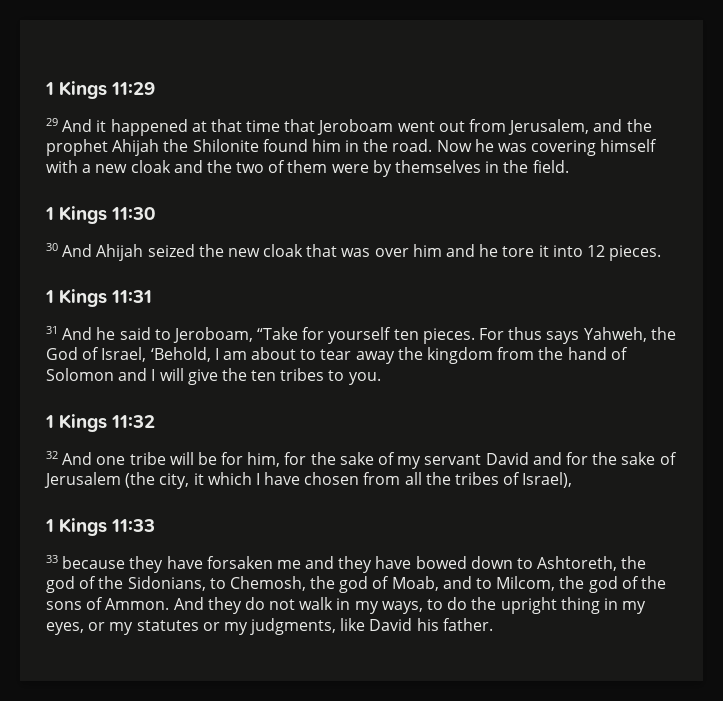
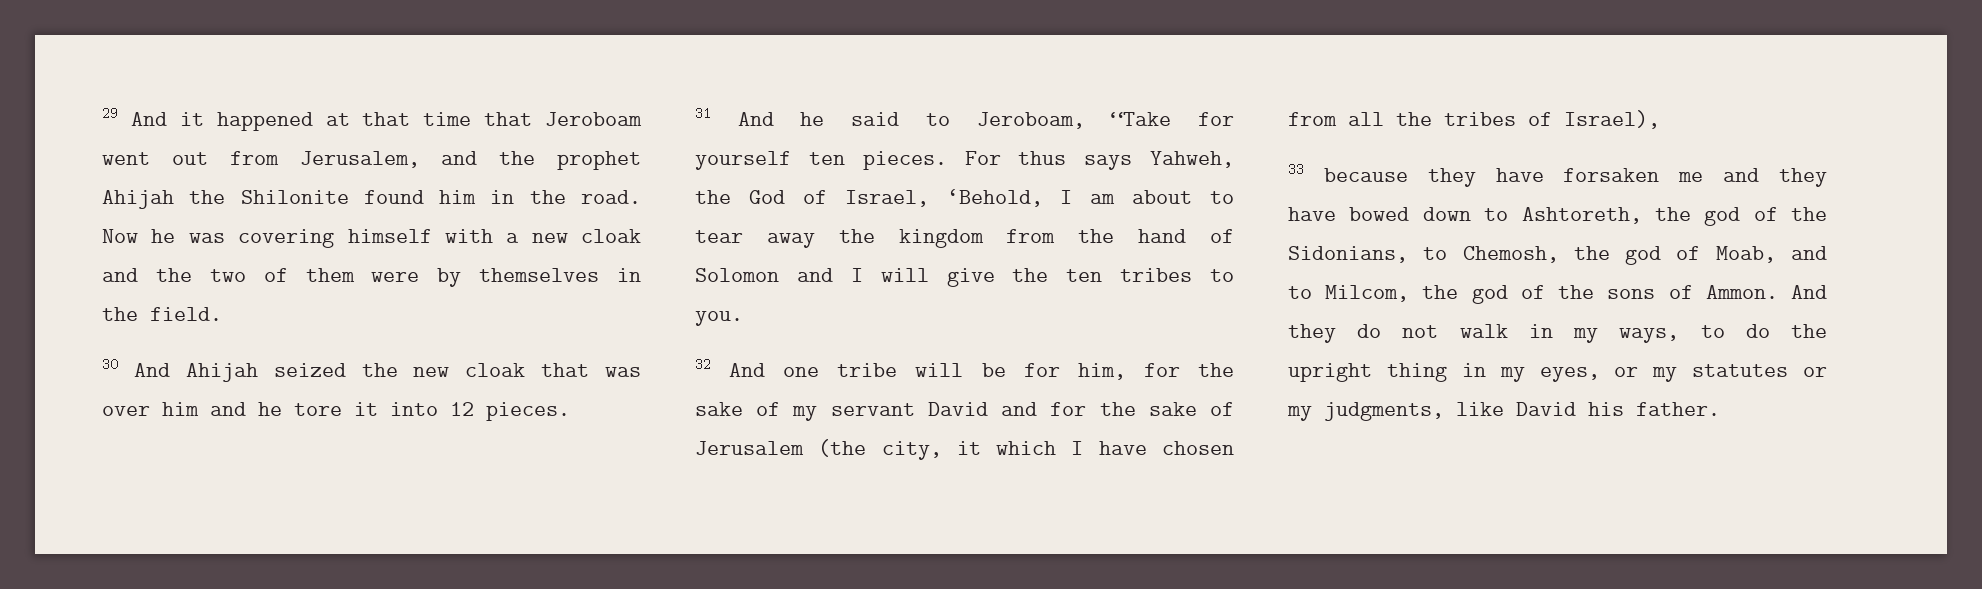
- 1 Kings 11:29
- 1 Kings 11:30
- 1 Kings 11:31
- 1 Kings 11:32
- 1 Kings 11:33

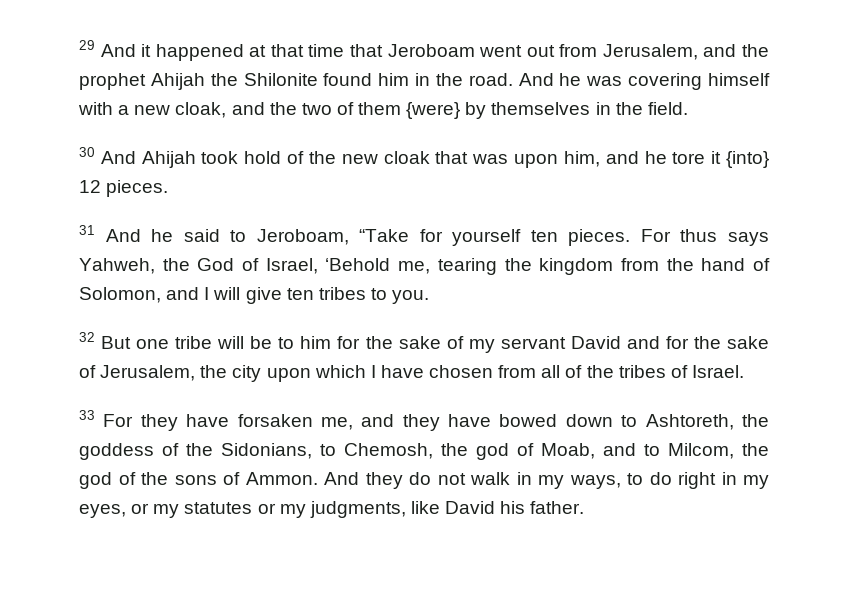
- Now he was covering himself with a new cloak and the two of them were by themselves in the field.
+ And he was covering himself with a new cloak, and the two of them {were} by themselves in the field.
- 30 And Ahijah seized the new cloak that was over him and he tore it into 12 pieces.
+ 30 And Ahijah took hold of the new cloak that was upon him, and he tore it {into} 12 pieces.
- For thus says Yahweh, the God of Israel, ‘Behold, I am about to tear away the kingdom from the hand of Solomon and I will give the ten tribes to you.
+ For thus says Yahweh, the God of Israel, ‘Behold me, tearing the kingdom from the hand of Solomon, and I will give ten tribes to you.
- 32 And one tribe will be for him, for the sake of my servant David and for the sake of Jerusalem (the city, it which I have chosen from all the tribes of Israel),
+ 32 But one tribe will be to him for the sake of my servant David and for the sake of Jerusalem, the city upon which I have chosen from all of the tribes of Israel.
- 33 because they have forsaken me and they have bowed down to Ashtoreth, the god of the Sidonians, to Chemosh, the god of Moab, and to Milcom, the god of the sons of Ammon.
+ 33 For they have forsaken me, and they have bowed down to Ashtoreth, the goddess of the Sidonians, to Chemosh, the god of Moab, and to Milcom, the god of the sons of Ammon.
- And they do not walk in my ways, to do the upright thing in my eyes, or my statutes or my judgments, like David his father.
+ And they do not walk in my ways, to do right in my eyes, or my statutes or my judgments, like David his father.

